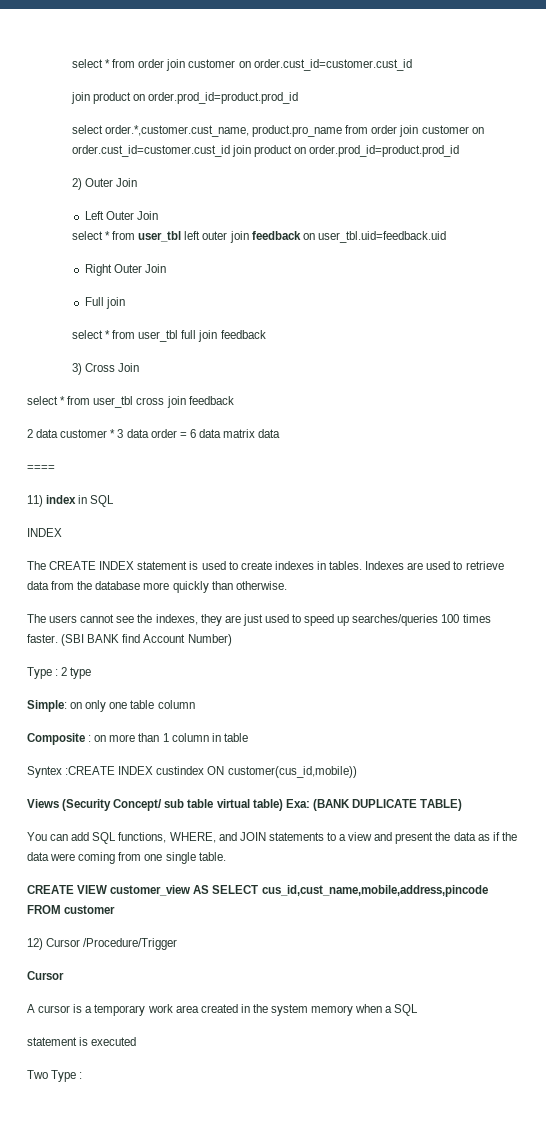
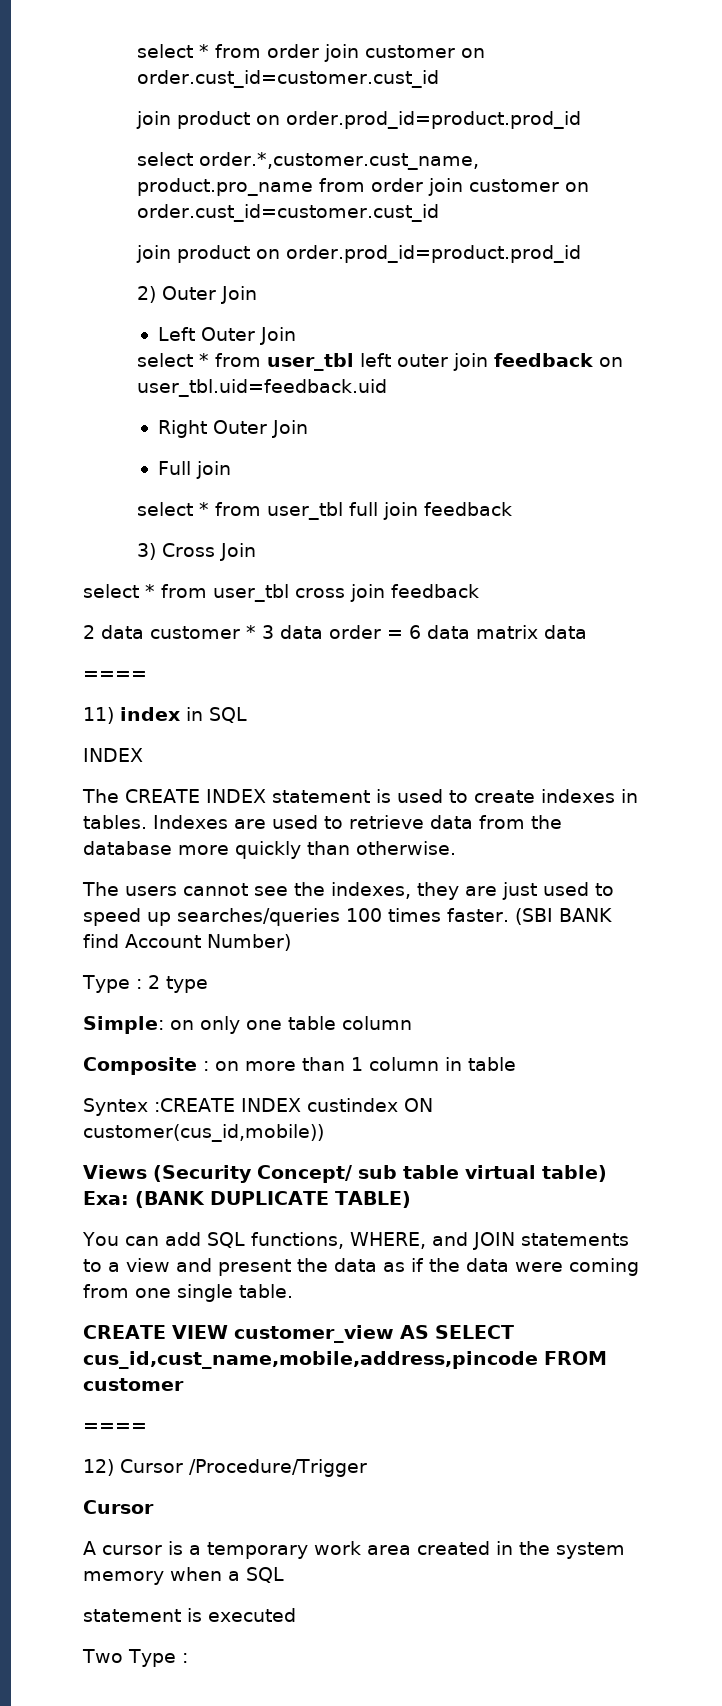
- select order.*,customer.cust_name, product.pro_name from order join customer on order.cust_id=customer.cust_id join product on order.prod_id=product.prod_id
+ select order.*,customer.cust_name, product.pro_name from order join customer on order.cust_id=customer.cust_id
+ join product on order.prod_id=product.prod_id
  CREATE VIEW customer_view AS SELECT cus_id,cust_name,mobile,address,pincode FROM customer
+ ====

